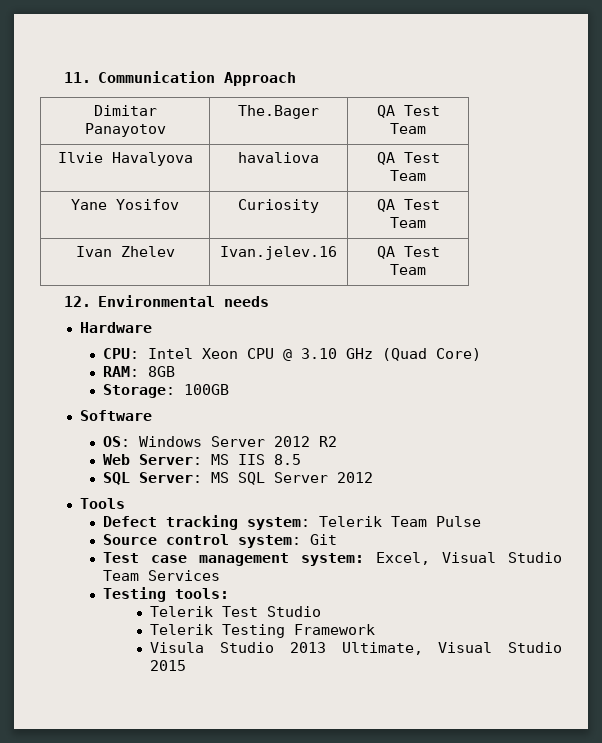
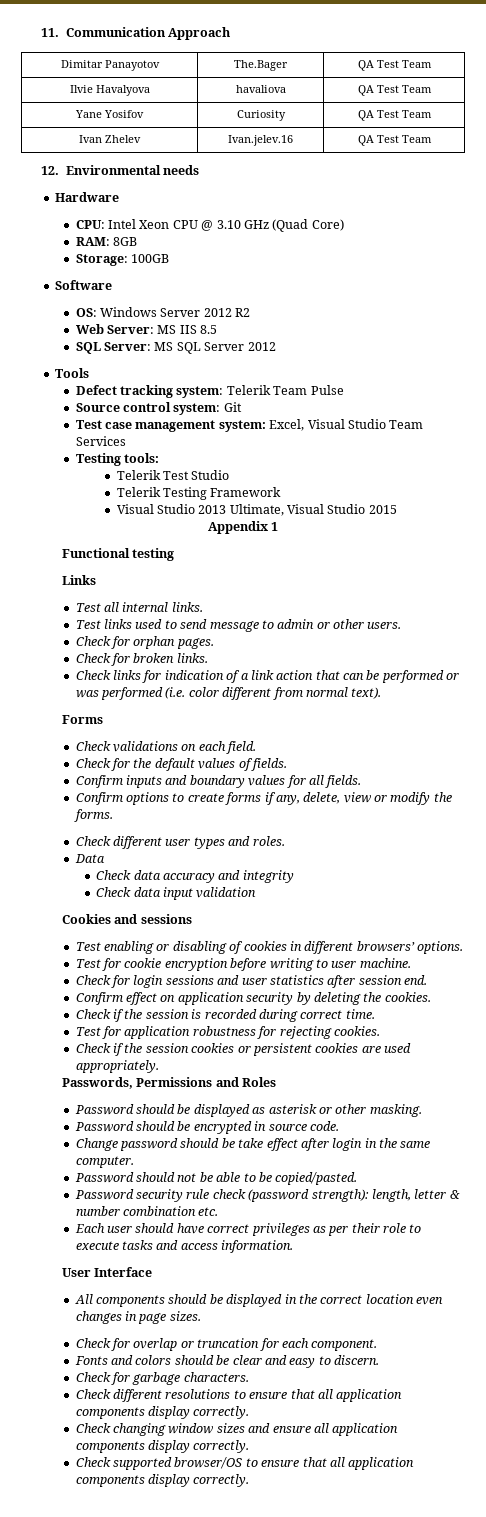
- Visula Studio 2013 Ultimate, Visual Studio 2015
+ Visual Studio 2013 Ultimate, Visual Studio 2015
+ Appendix 1
+ Functional testing
+ Links
+ Test all internal links.
+ Test links used to send message to admin or other users.
+ Check for orphan pages.
+ Check for broken links.
+ Check links for indication of a link action that can be performed or was performed (i.e. color different from normal text).
+ Forms
+ Check validations on each field.
+ Check for the default values of fields.
+ Confirm inputs and boundary values for all fields.
+ Confirm options to create forms if any, delete, view or modify the forms.
+ Check different user types and roles.
+ Data
+ Check data accuracy and integrity
+ Check data input validation
+ Cookies and sessions
+ Test enabling or disabling of cookies in different browsers’ options.
+ Test for cookie encryption before writing to user machine.
+ Check for login sessions and user statistics after session end.
+ Confirm effect on application security by deleting the cookies.
+ Check if the session is recorded during correct time.
+ Test for application robustness for rejecting cookies.
+ Check if the session cookies or persistent cookies are used appropriately.
+ Passwords, Permissions and Roles
+ Password should be displayed as asterisk or other masking.
+ Password should be encrypted in source code.
+ Change password should be take effect after login in the same computer.
+ Password should not be able to be copied/pasted.
+ Password security rule check (password strength): length, letter & number combination etc.
+ Each user should have correct privileges as per their role to execute tasks and access information.
+ User Interface
+ All components should be displayed in the correct location even changes in page sizes.
+ Check for overlap or truncation for each component.
+ Fonts and colors should be clear and easy to discern.
+ Check for garbage characters.
+ Check different resolutions to ensure that all application components display correctly.
+ Check changing window sizes and ensure all application components display correctly.
+ Check supported browser/OS to ensure that all application components display correctly.

